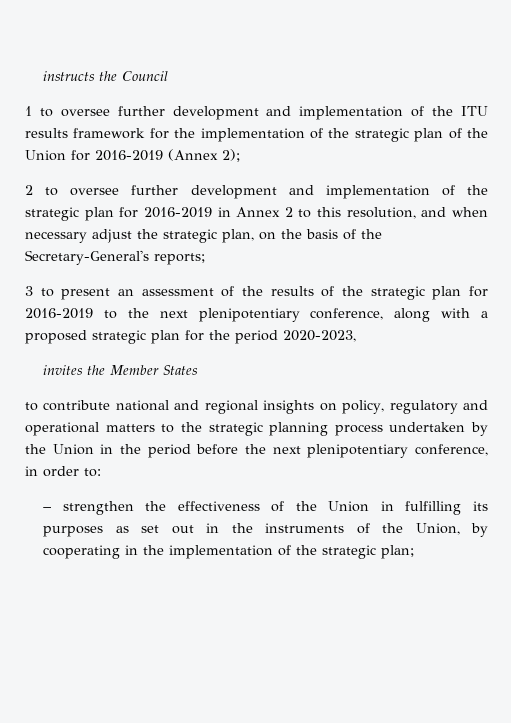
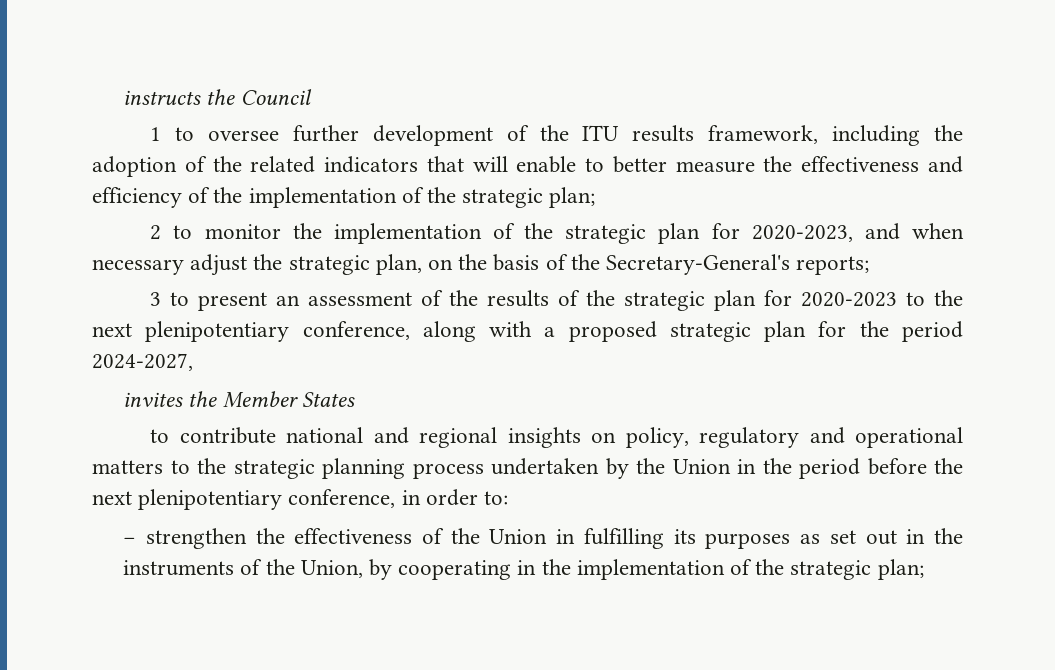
- 1 to oversee further development and implementation of the ITU results framework for the implementation of the strategic plan of the Union for 2016-2019 (Annex 2);
- 2 to oversee further development and implementation of the strategic plan for 2016-2019 in Annex 2 to this resolution, and when necessary adjust the strategic plan, on the basis of the Secretary-General's reports;
+ 1 to oversee further development of the ITU results framework, including the adoption of the related indicators that will enable to better measure the effectiveness and efficiency of the implementation of the strategic plan;
+ 2 to monitor the implementation of the strategic plan for 2020-2023, and when necessary adjust the strategic plan, on the basis of the Secretary-General's reports;
- 3 to present an assessment of the results of the strategic plan for 2016-2019 to the next plenipotentiary conference, along with a proposed strategic plan for the period 2020-2023,
+ 3 to present an assessment of the results of the strategic plan for 2020-2023 to the next plenipotentiary conference, along with a proposed strategic plan for the period 2024-2027,

